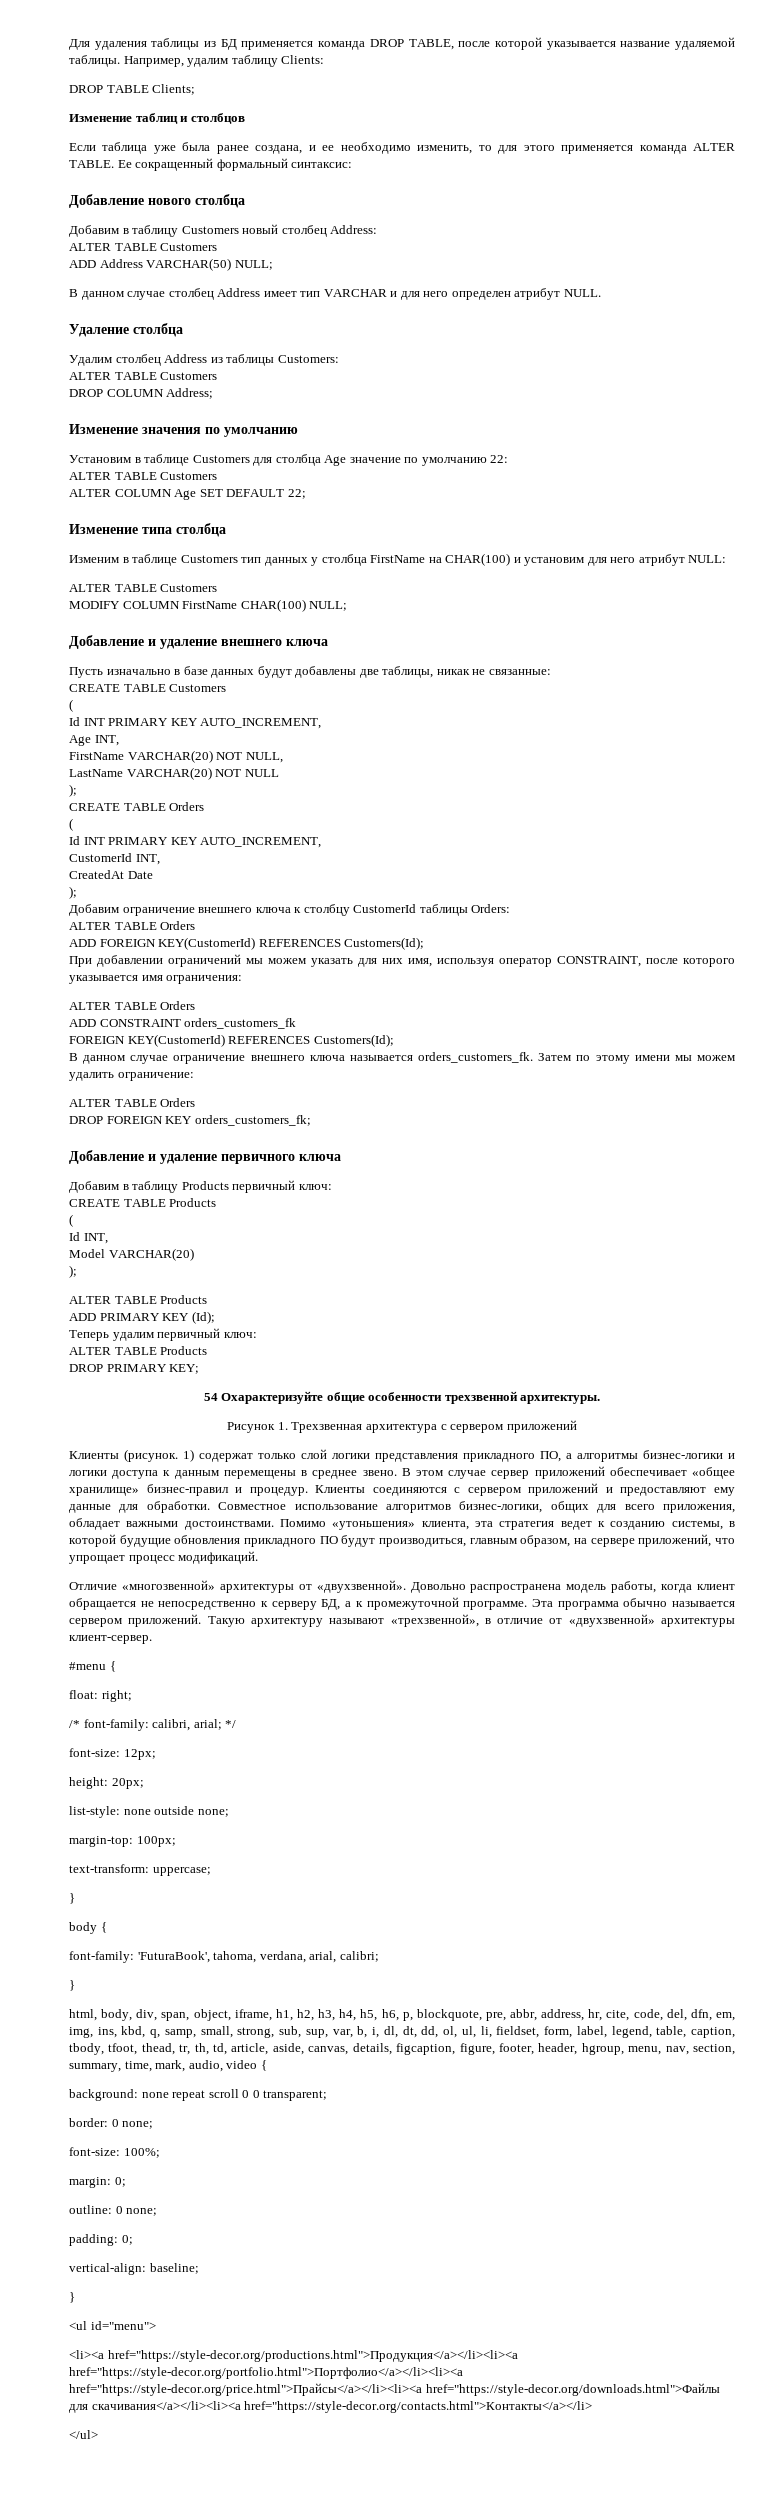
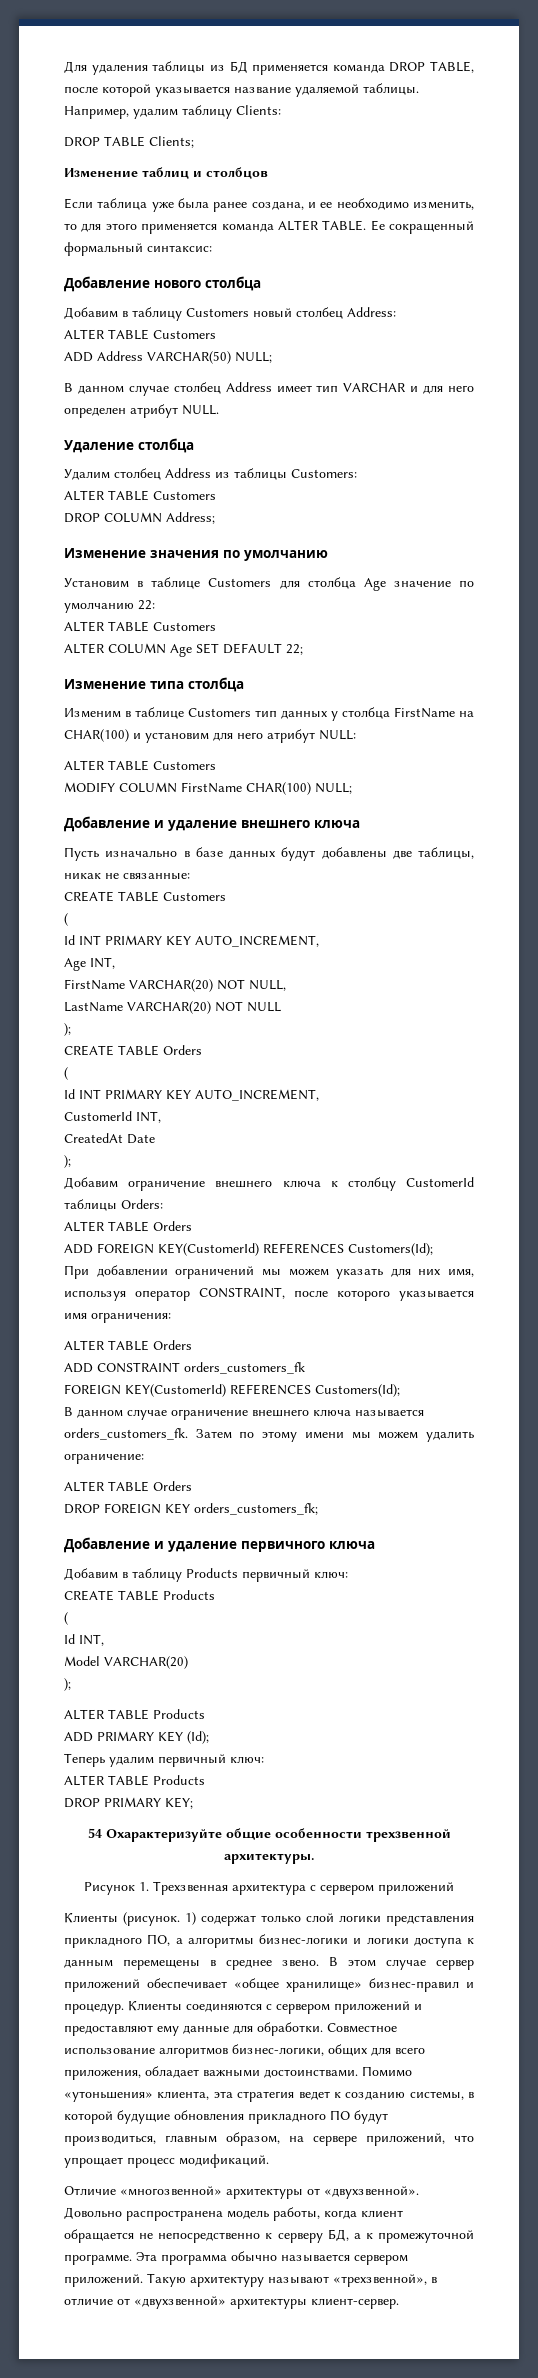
- #menu {
- float: right;
- /* font-family: calibri, arial; */
- font-size: 12px;
- height: 20px;
- list-style: none outside none;
- margin-top: 100px;
- text-transform: uppercase;
- }
- body {
- font-family: 'FuturaBook', tahoma, verdana, arial, calibri;
- }
- html, body, div, span, object, iframe, h1, h2, h3, h4, h5, h6, p, blockquote, pre, abbr, address, hr, cite, code, del, dfn, em, img, ins, kbd, q, samp, small, strong, sub, sup, var, b, i, dl, dt, dd, ol, ul, li, fieldset, form, label, legend, table, caption, tbody, tfoot, thead, tr, th, td, article, aside, canvas, details, figcaption, figure, footer, header, hgroup, menu, nav, section, summary, time, mark, audio, video {
- background: none repeat scroll 0 0 transparent;
- border: 0 none;
- font-size: 100%;
- margin: 0;
- outline: 0 none;
- padding: 0;
- vertical-align: baseline;
- }
- <ul id="menu">
- <li><a href="https://style-decor.org/productions.html">Продукция</a></li><li><a href="https://style-decor.org/portfolio.html">Портфолио</a></li><li><a href="https://style-decor.org/price.html">Прайсы</a></li><li><a href="https://style-decor.org/downloads.html">Файлы для скачивания</a></li><li><a href="https://style-decor.org/contacts.html">Контакты</a></li>
- </ul>

